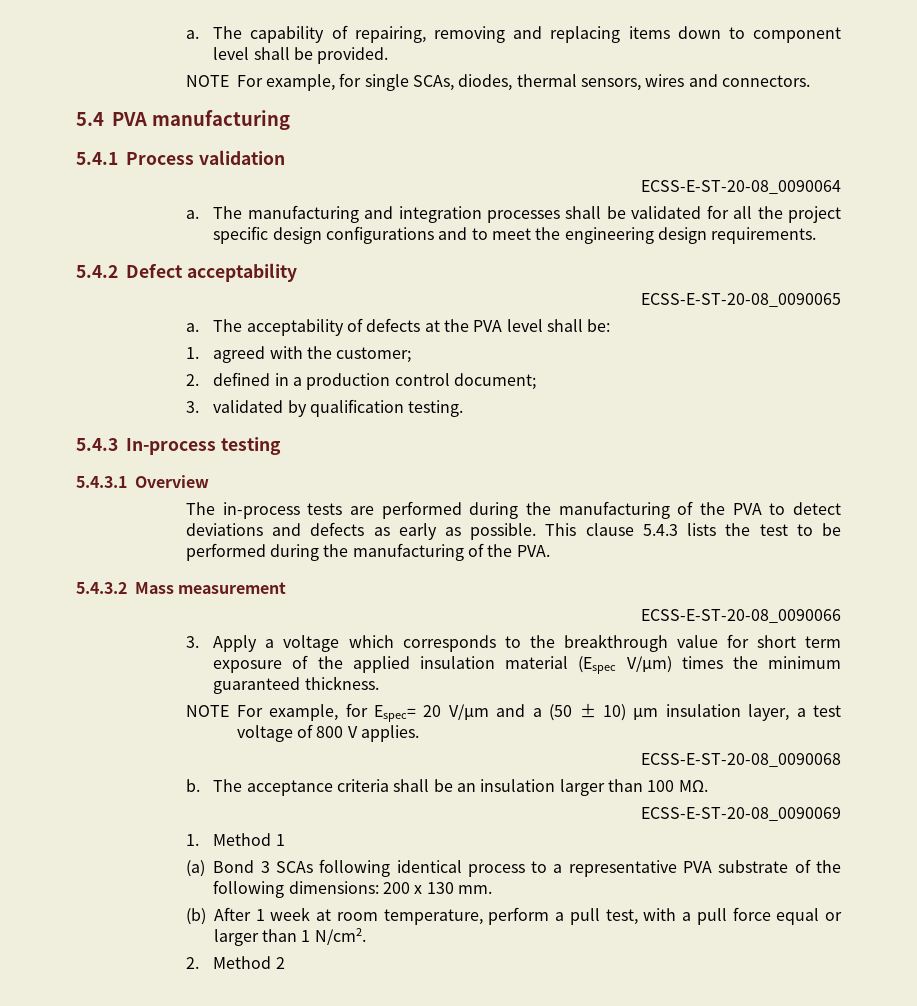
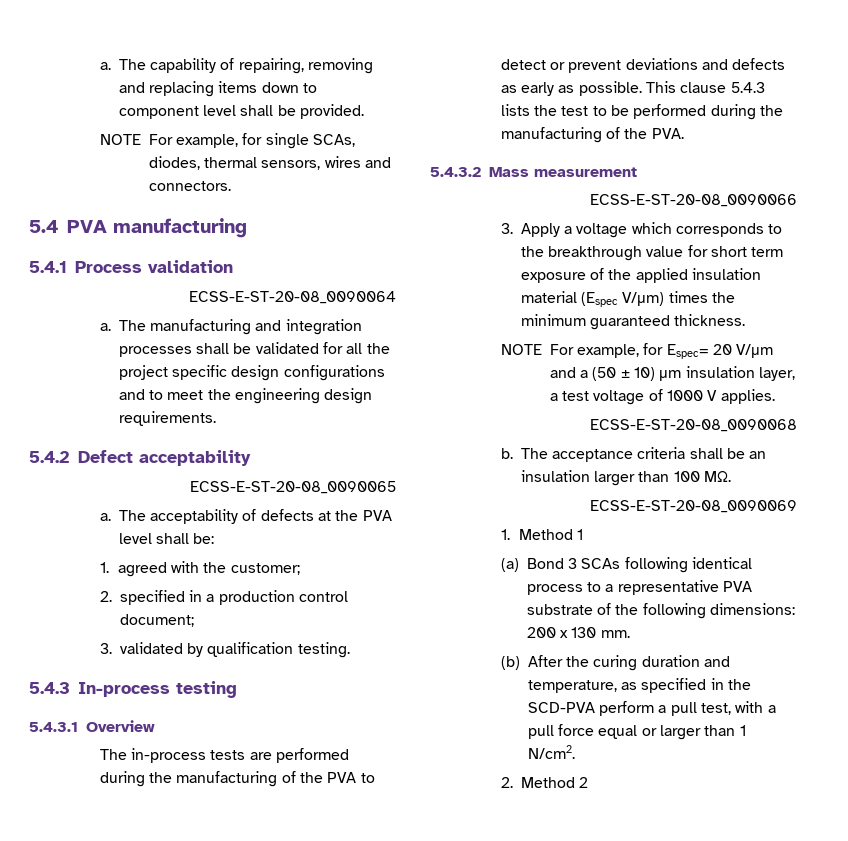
- 2. defined in a production control document;
+ 2. specified in a production control document;
- The in-process tests are performed during the manufacturing of the PVA to detect deviations and defects as early as possible.
+ The in-process tests are performed during the manufacturing of the PVA to detect or prevent deviations and defects as early as possible.
- NOTE For example, for Espec= 20 V/μm and a (50 ± 10) μm insulation layer, a test voltage of 800 V applies.
+ NOTE For example, for Espec= 20 V/μm and a (50 ± 10) μm insulation layer, a test voltage of 1000 V applies.
- (b) After 1 week at room temperature, perform a pull test, with a pull force equal or larger than 1 N/cm2.
+ (b) After the curing duration and temperature, as specified in the SCD-PVA perform a pull test, with a pull force equal or larger than 1 N/cm2.

